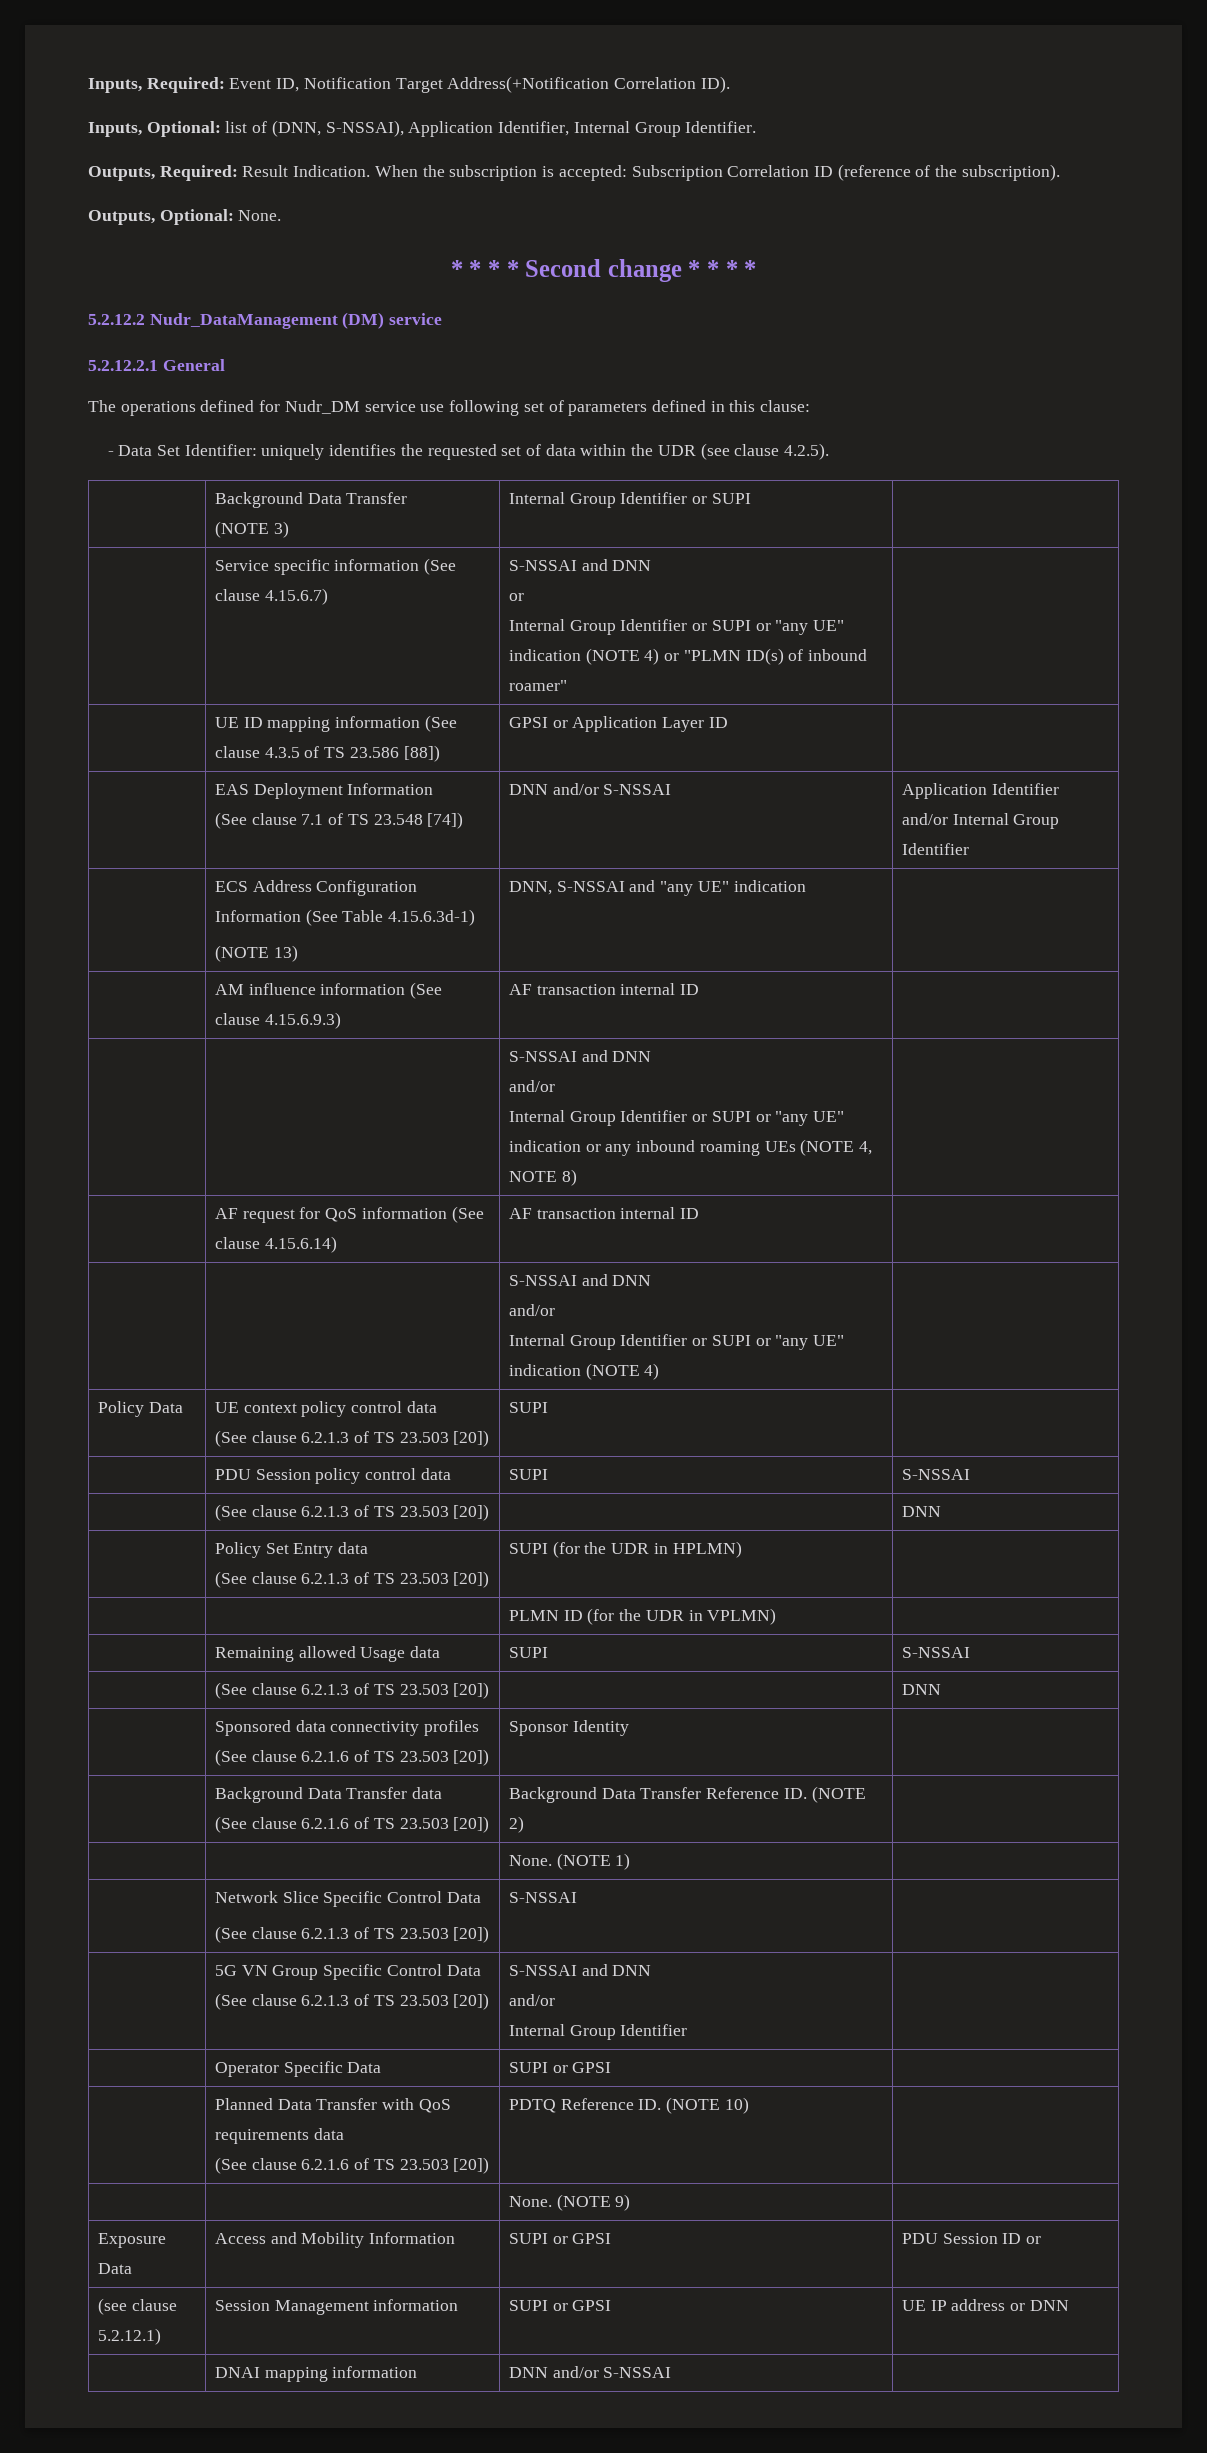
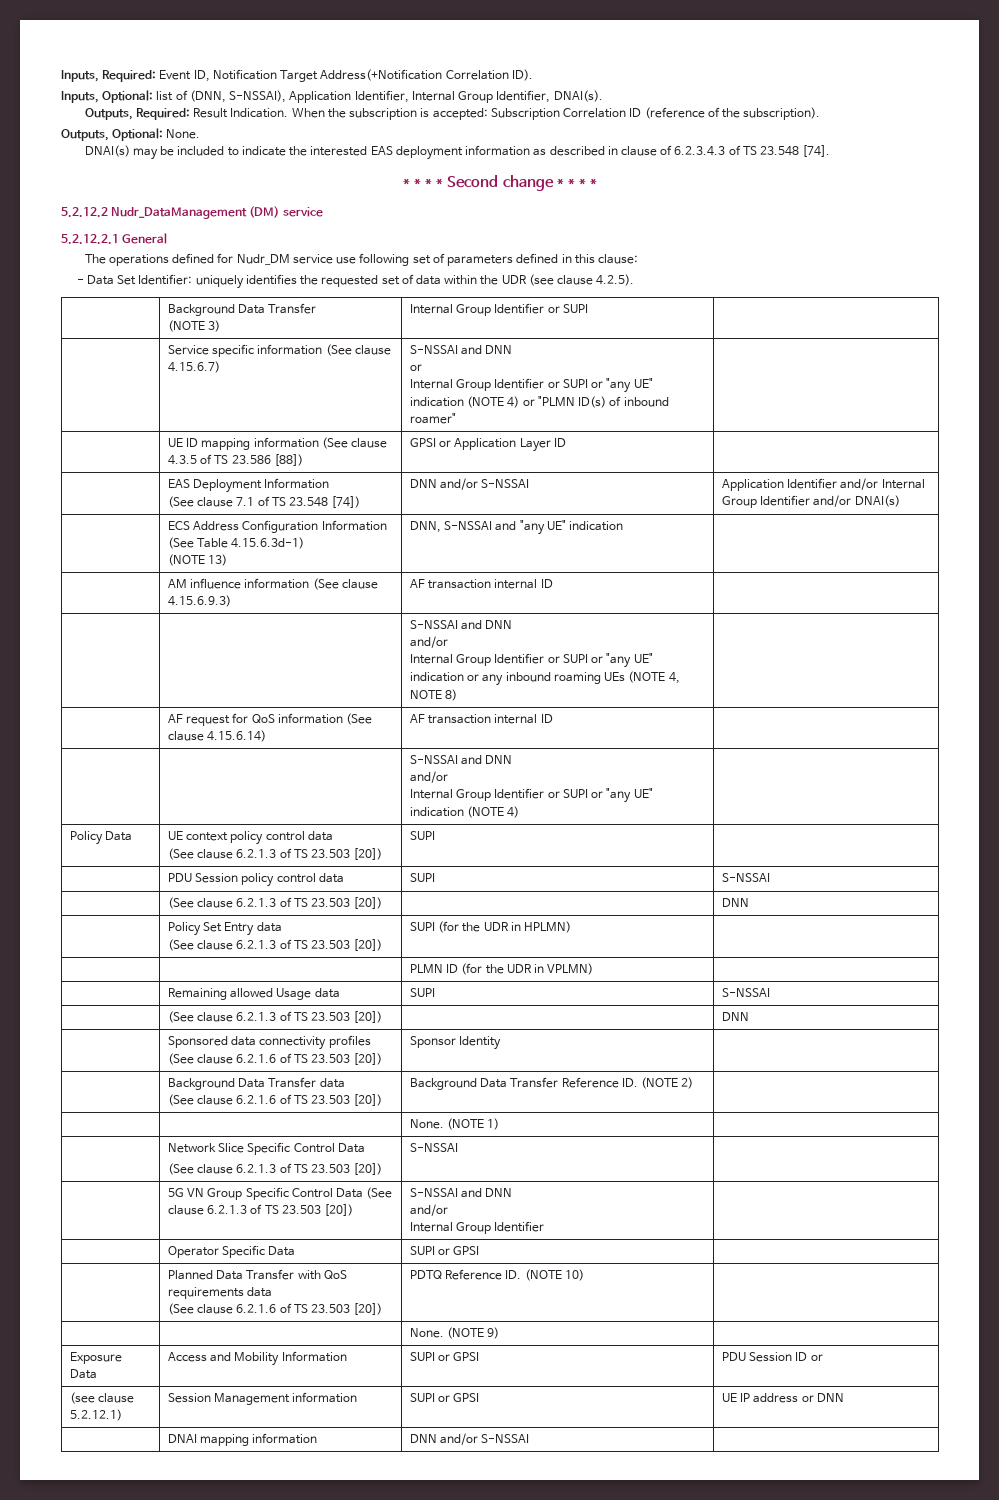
- Inputs, Optional: list of (DNN, S-NSSAI), Application Identifier, Internal Group Identifier.
+ Inputs, Optional: list of (DNN, S-NSSAI), Application Identifier, Internal Group Identifier, DNAI(s).
+ DNAI(s) may be included to indicate the interested EAS deployment information as described in clause of 6.2.3.4.3 of TS 23.548 [74].
  | EAS Deployment Information
- (See clause 7.1 of TS 23.548 [74]) | DNN and/or S-NSSAI | Application Identifier and/or Internal Group Identifier
+ (See clause 7.1 of TS 23.548 [74]) | DNN and/or S-NSSAI | Application Identifier and/or Internal Group Identifier and/or DNAI(s)

